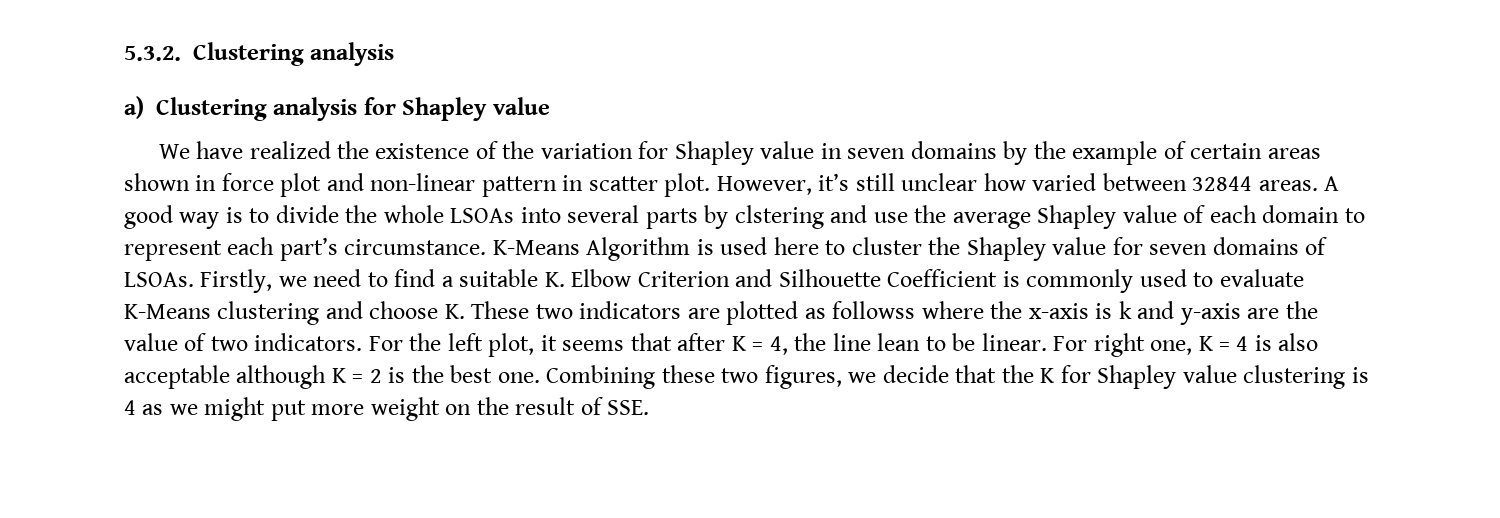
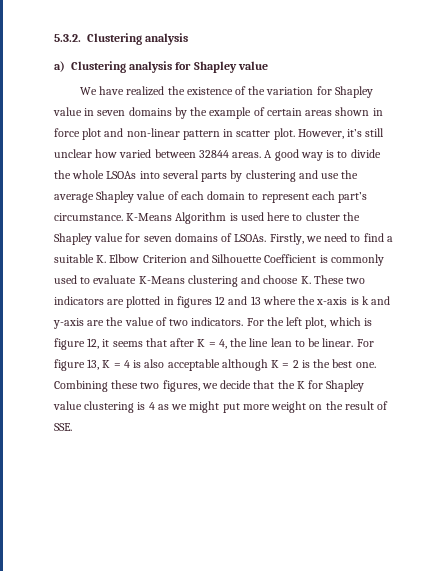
- A good way is to divide the whole LSOAs into several parts by clstering and use the average Shapley value of each domain to represent each part’s circumstance.
+ A good way is to divide the whole LSOAs into several parts by clustering and use the average Shapley value of each domain to represent each part’s circumstance.
- Firstly, we need to find a suitable K. Elbow Criterion and Silhouette Coefficient is commonly used to evaluate K-Means clustering and choose K. These two indicators are plotted as followss where the x-axis is k and y-axis are the value of two indicators.
+ Firstly, we need to find a suitable K. Elbow Criterion and Silhouette Coefficient is commonly used to evaluate K-Means clustering and choose K. These two indicators are plotted in figures 12 and 13 where the x-axis is k and y-axis are the value of two indicators.
- For the left plot, it seems that after K = 4, the line lean to be linear.
+ For the left plot, which is figure 12, it seems that after K = 4, the line lean to be linear.
- For right one, K = 4 is also acceptable although K = 2 is the best one.
+ For figure 13, K = 4 is also acceptable although K = 2 is the best one.

